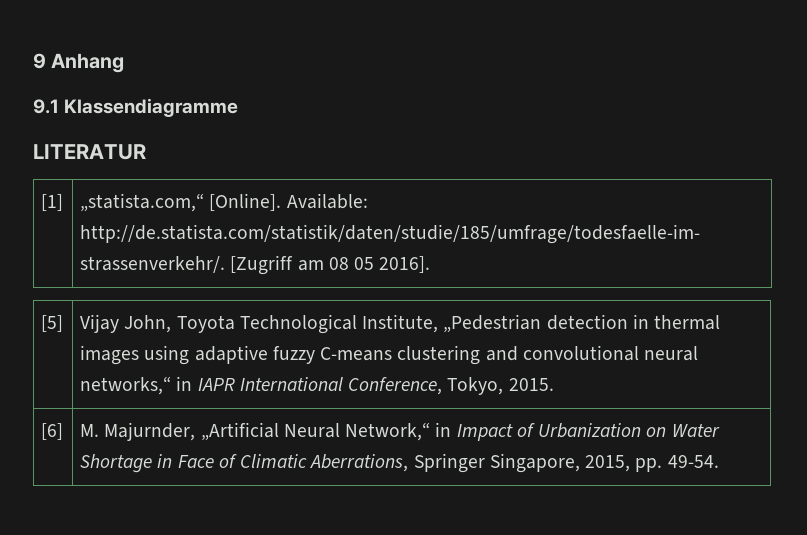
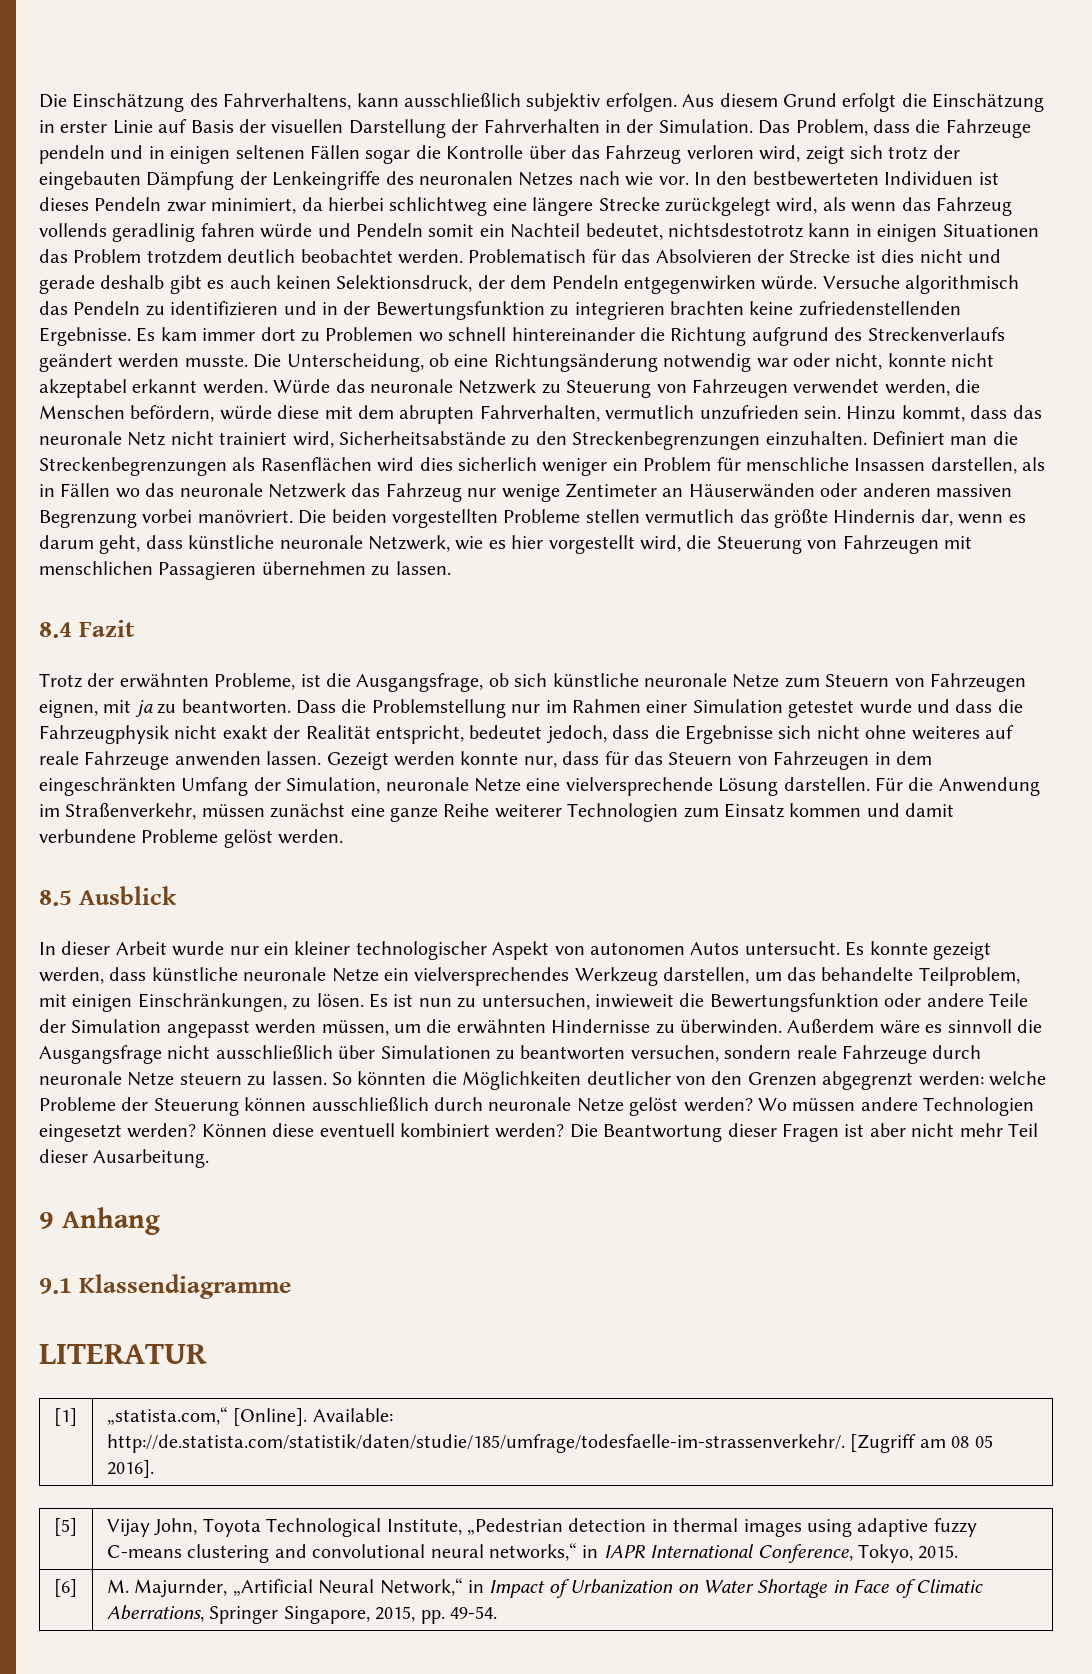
+ Die Einschätzung des Fahrverhaltens, kann ausschließlich subjektiv erfolgen. Aus diesem Grund erfolgt die Einschätzung in erster Linie auf Basis der visuellen Darstellung der Fahrverhalten in der Simulation. Das Problem, dass die Fahrzeuge pendeln und in einigen seltenen Fällen sogar die Kontrolle über das Fahrzeug verloren wird, zeigt sich trotz der eingebauten Dämpfung der Lenkeingriffe des neuronalen Netzes nach wie vor. In den bestbewerteten Individuen ist dieses Pendeln zwar minimiert, da hierbei schlichtweg eine längere Strecke zurückgelegt wird, als wenn das Fahrzeug vollends geradlinig fahren würde und Pendeln somit ein Nachteil bedeutet, nichtsdestotrotz kann in einigen Situationen das Problem trotzdem deutlich beobachtet werden. Problematisch für das Absolvieren der Strecke ist dies nicht und gerade deshalb gibt es auch keinen Selektionsdruck, der dem Pendeln entgegenwirken würde. Versuche algorithmisch das Pendeln zu identifizieren und in der Bewertungsfunktion zu integrieren brachten keine zufriedenstellenden Ergebnisse. Es kam immer dort zu Problemen wo schnell hintereinander die Richtung aufgrund des Streckenverlaufs geändert werden musste. Die Unterscheidung, ob eine Richtungsänderung notwendig war oder nicht, konnte nicht akzeptabel erkannt werden. Würde das neuronale Netzwerk zu Steuerung von Fahrzeugen verwendet werden, die Menschen befördern, würde diese mit dem abrupten Fahrverhalten, vermutlich unzufrieden sein. Hinzu kommt, dass das neuronale Netz nicht trainiert wird, Sicherheitsabstände zu den Streckenbegrenzungen einzuhalten. Definiert man die Streckenbegrenzungen als Rasenflächen wird dies sicherlich weniger ein Problem für menschliche Insassen darstellen, als in Fällen wo das neuronale Netzwerk das Fahrzeug nur wenige Zentimeter an Häuserwänden oder anderen massiven Begrenzung vorbei manövriert. Die beiden vorgestellten Probleme stellen vermutlich das größte Hindernis dar, wenn es darum geht, dass künstliche neuronale Netzwerk, wie es hier vorgestellt wird, die Steuerung von Fahrzeugen mit menschlichen Passagieren übernehmen zu lassen.
+ 8.4 Fazit
+ Trotz der erwähnten Probleme, ist die Ausgangsfrage, ob sich künstliche neuronale Netze zum Steuern von Fahrzeugen eignen, mit ja zu beantworten. Dass die Problemstellung nur im Rahmen einer Simulation getestet wurde und dass die Fahrzeugphysik nicht exakt der Realität entspricht, bedeutet jedoch, dass die Ergebnisse sich nicht ohne weiteres auf reale Fahrzeuge anwenden lassen. Gezeigt werden konnte nur, dass für das Steuern von Fahrzeugen in dem eingeschränkten Umfang der Simulation, neuronale Netze eine vielversprechende Lösung darstellen. Für die Anwendung im Straßenverkehr, müssen zunächst eine ganze Reihe weiterer Technologien zum Einsatz kommen und damit verbundene Probleme gelöst werden.
+ 8.5 Ausblick
+ In dieser Arbeit wurde nur ein kleiner technologischer Aspekt von autonomen Autos untersucht. Es konnte gezeigt werden, dass künstliche neuronale Netze ein vielversprechendes Werkzeug darstellen, um das behandelte Teilproblem, mit einigen Einschränkungen, zu lösen. Es ist nun zu untersuchen, inwieweit die Bewertungsfunktion oder andere Teile der Simulation angepasst werden müssen, um die erwähnten Hindernisse zu überwinden. Außerdem wäre es sinnvoll die Ausgangsfrage nicht ausschließlich über Simulationen zu beantworten versuchen, sondern reale Fahrzeuge durch neuronale Netze steuern zu lassen. So könnten die Möglichkeiten deutlicher von den Grenzen abgegrenzt werden: welche Probleme der Steuerung können ausschließlich durch neuronale Netze gelöst werden? Wo müssen andere Technologien eingesetzt werden? Können diese eventuell kombiniert werden? Die Beantwortung dieser Fragen ist aber nicht mehr Teil dieser Ausarbeitung.

